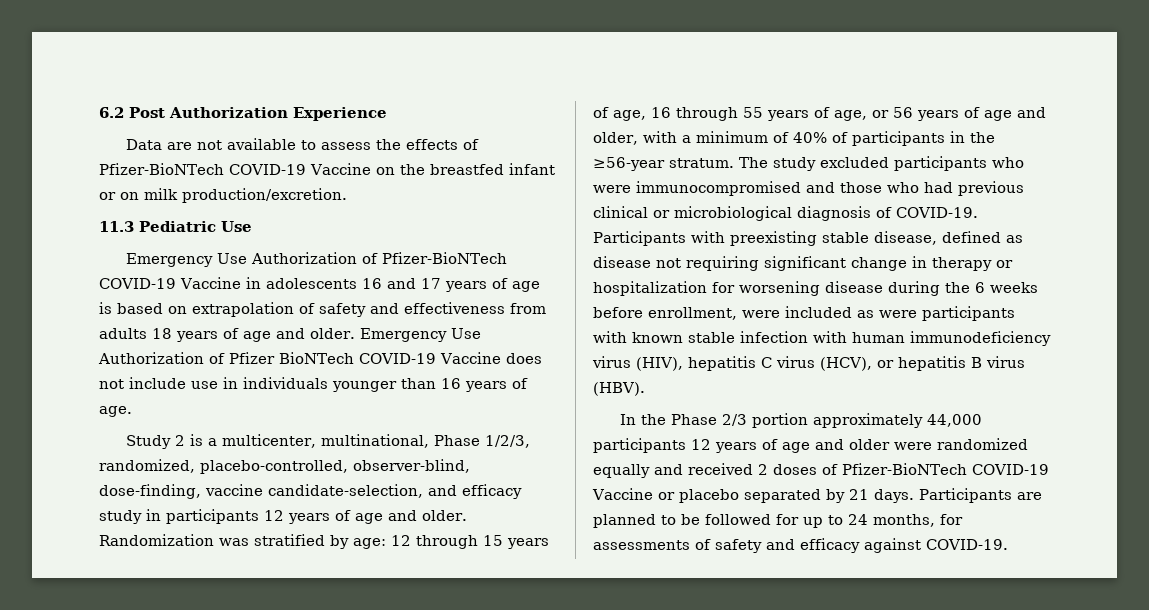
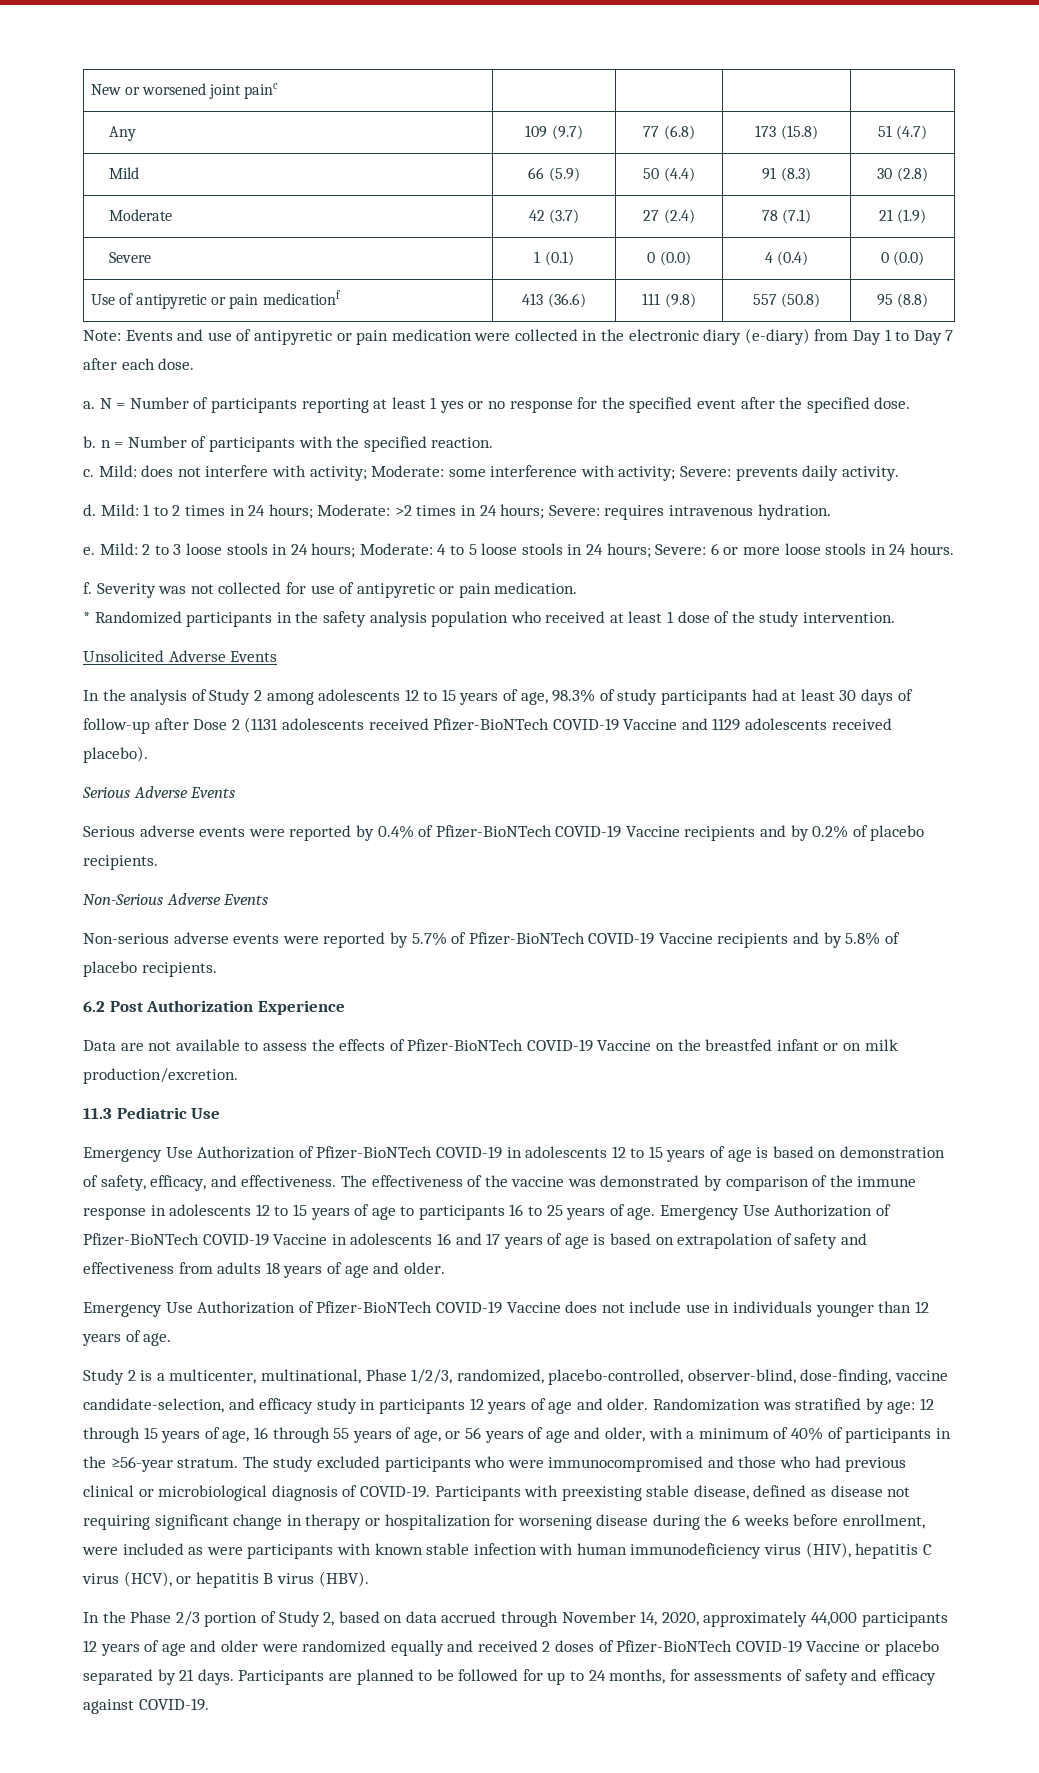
+ New or worsened joint painc | | | |
+ Any | 109 (9.7) | 77 (6.8) | 173 (15.8) | 51 (4.7)
+ Mild | 66 (5.9) | 50 (4.4) | 91 (8.3) | 30 (2.8)
+ Moderate | 42 (3.7) | 27 (2.4) | 78 (7.1) | 21 (1.9)
+ Severe | 1 (0.1) | 0 (0.0) | 4 (0.4) | 0 (0.0)
+ Use of antipyretic or pain medicationf | 413 (36.6) | 111 (9.8) | 557 (50.8) | 95 (8.8)
+ Note: Events and use of antipyretic or pain medication were collected in the electronic diary (e-diary) from Day 1 to Day 7 after each dose.
+ a. N = Number of participants reporting at least 1 yes or no response for the specified event after the specified dose.
+ b. n = Number of participants with the specified reaction.
+ c. Mild: does not interfere with activity; Moderate: some interference with activity; Severe: prevents daily activity.
+ d. Mild: 1 to 2 times in 24 hours; Moderate: >2 times in 24 hours; Severe: requires intravenous hydration.
+ e. Mild: 2 to 3 loose stools in 24 hours; Moderate: 4 to 5 loose stools in 24 hours; Severe: 6 or more loose stools in 24 hours.
+ f. Severity was not collected for use of antipyretic or pain medication.
+ * Randomized participants in the safety analysis population who received at least 1 dose of the study intervention.
+ Unsolicited Adverse Events
+ In the analysis of Study 2 among adolescents 12 to 15 years of age, 98.3% of study participants had at least 30 days of follow-up after Dose 2 (1131 adolescents received Pfizer-BioNTech COVID-19 Vaccine and 1129 adolescents received placebo).
+ Serious Adverse Events
+ Serious adverse events were reported by 0.4% of Pfizer-BioNTech COVID-19 Vaccine recipients and by 0.2% of placebo recipients.
+ Non-Serious Adverse Events
+ Non-serious adverse events were reported by 5.7% of Pfizer-BioNTech COVID-19 Vaccine recipients and by 5.8% of placebo recipients.
- Emergency Use Authorization of Pfizer-BioNTech COVID-19 Vaccine in adolescents 16 and 17 years of age is based on extrapolation of safety and effectiveness from adults 18 years of age and older. Emergency Use Authorization of Pfizer BioNTech COVID-19 Vaccine does not include use in individuals younger than 16 years of age.
+ Emergency Use Authorization of Pfizer-BioNTech COVID-19 in adolescents 12 to 15 years of age is based on demonstration of safety, efficacy, and effectiveness. The effectiveness of the vaccine was demonstrated by comparison of the immune response in adolescents 12 to 15 years of age to participants 16 to 25 years of age. Emergency Use Authorization of Pfizer-BioNTech COVID-19 Vaccine in adolescents 16 and 17 years of age is based on extrapolation of safety and effectiveness from adults 18 years of age and older.
+ Emergency Use Authorization of Pfizer-BioNTech COVID-19 Vaccine does not include use in individuals younger than 12 years of age.
- In the Phase 2/3 portion approximately 44,000 participants 12 years of age and older were randomized equally and received 2 doses of Pfizer-BioNTech COVID-19 Vaccine or placebo separated by 21 days.
+ In the Phase 2/3 portion of Study 2, based on data accrued through November 14, 2020, approximately 44,000 participants 12 years of age and older were randomized equally and received 2 doses of Pfizer-BioNTech COVID-19 Vaccine or placebo separated by 21 days.

